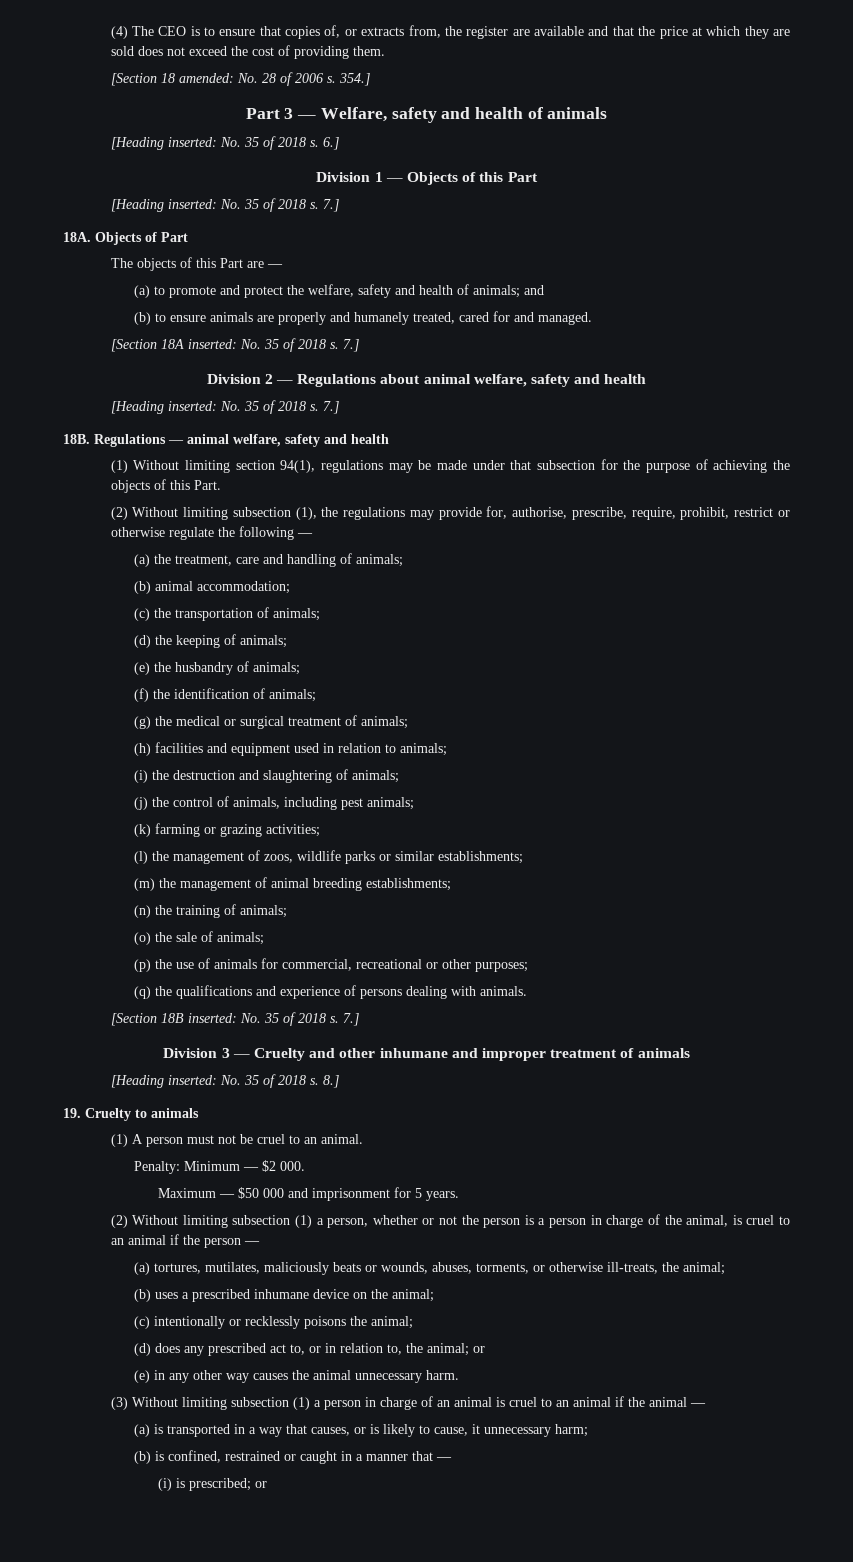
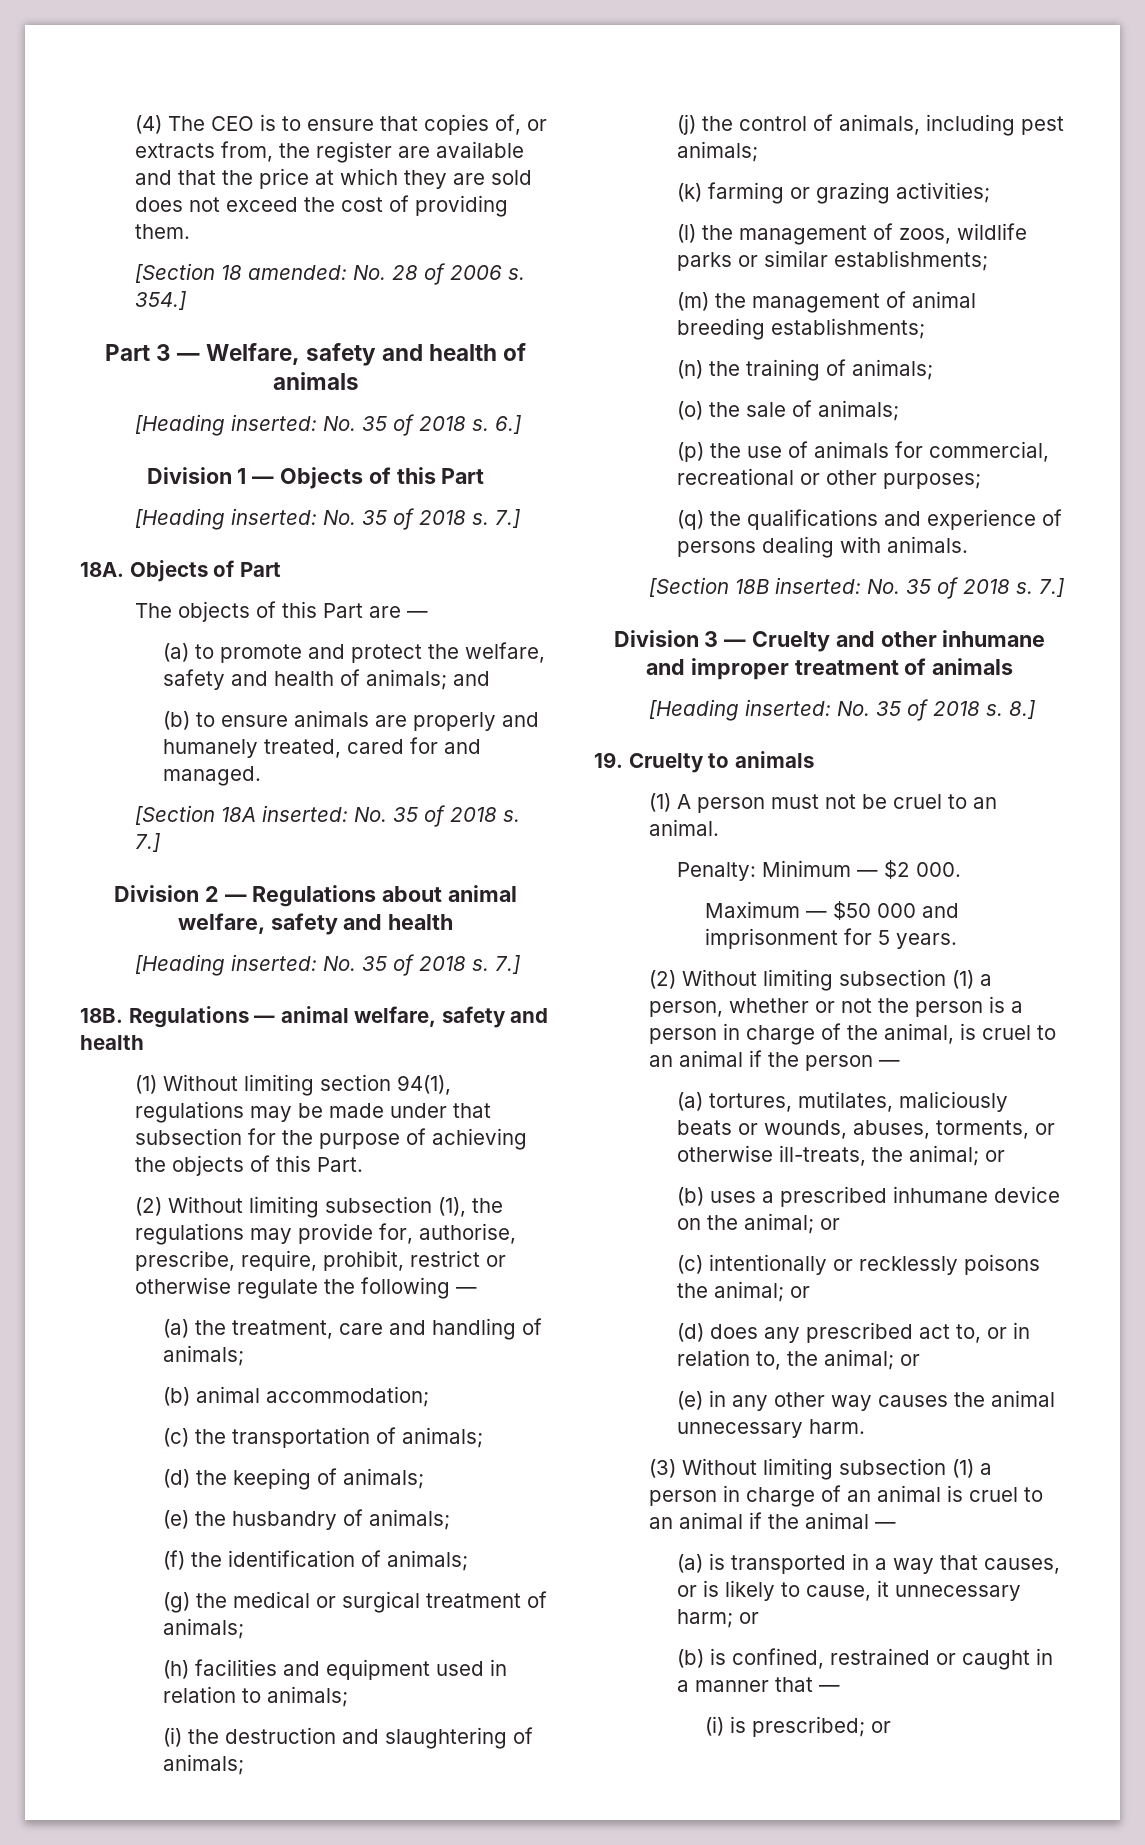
- (a) tortures, mutilates, maliciously beats or wounds, abuses, torments, or otherwise ill-treats, the animal;
+ (a) tortures, mutilates, maliciously beats or wounds, abuses, torments, or otherwise ill-treats, the animal; or
- (b) uses a prescribed inhumane device on the animal;
+ (b) uses a prescribed inhumane device on the animal; or
- (c) intentionally or recklessly poisons the animal;
+ (c) intentionally or recklessly poisons the animal; or
- (a) is transported in a way that causes, or is likely to cause, it unnecessary harm;
+ (a) is transported in a way that causes, or is likely to cause, it unnecessary harm; or

